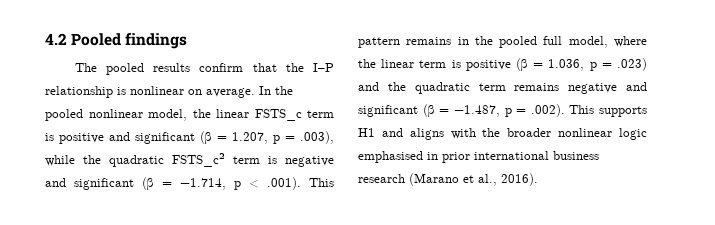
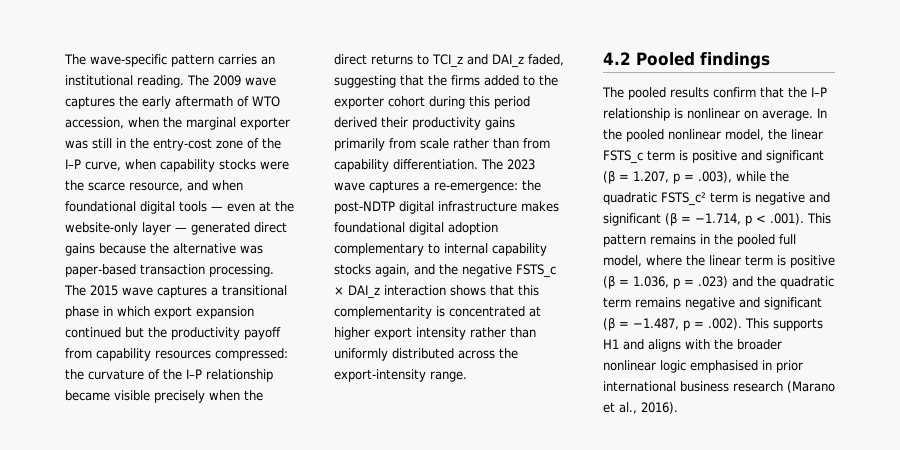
+ The wave-specific pattern carries an institutional reading. The 2009 wave captures the early aftermath of WTO accession, when the marginal exporter was still in the entry-cost zone of the I–P curve, when capability stocks were the scarce resource, and when foundational digital tools — even at the website-only layer — generated direct gains because the alternative was paper-based transaction processing. The 2015 wave captures a transitional phase in which export expansion continued but the productivity payoff from capability resources compressed: the curvature of the I–P relationship became visible precisely when the direct returns to TCI_z and DAI_z faded, suggesting that the firms added to the exporter cohort during this period derived their productivity gains primarily from scale rather than from capability differentiation. The 2023 wave captures a re-emergence: the post-NDTP digital infrastructure makes foundational digital adoption complementary to internal capability stocks again, and the negative FSTS_c × DAI_z interaction shows that this complementarity is concentrated at higher export intensity rather than uniformly distributed across the export-intensity range.

